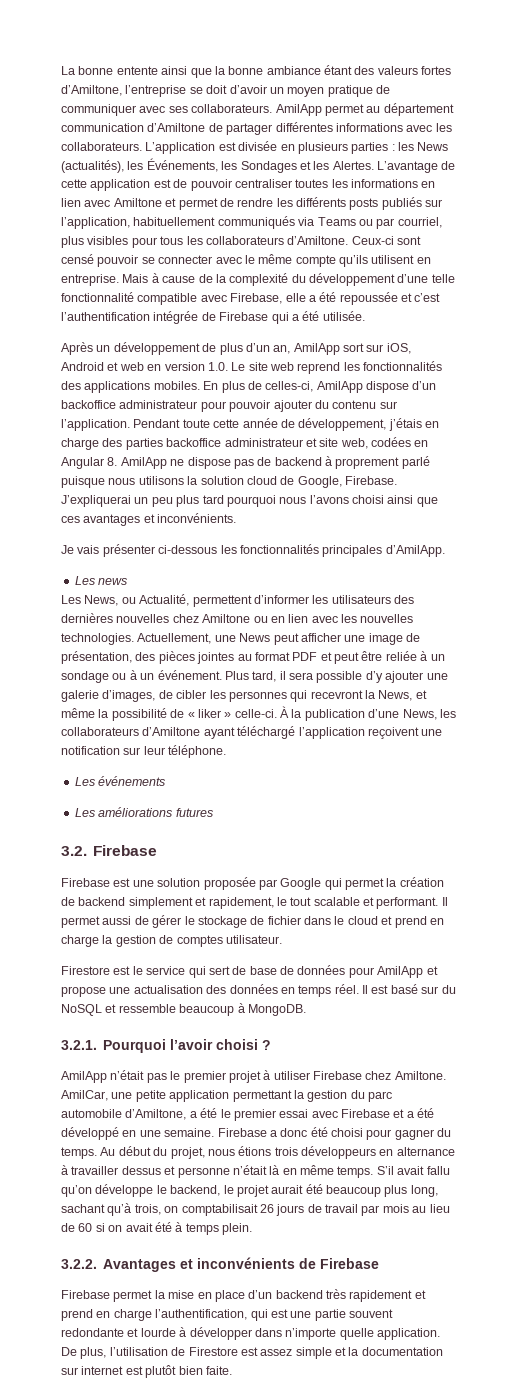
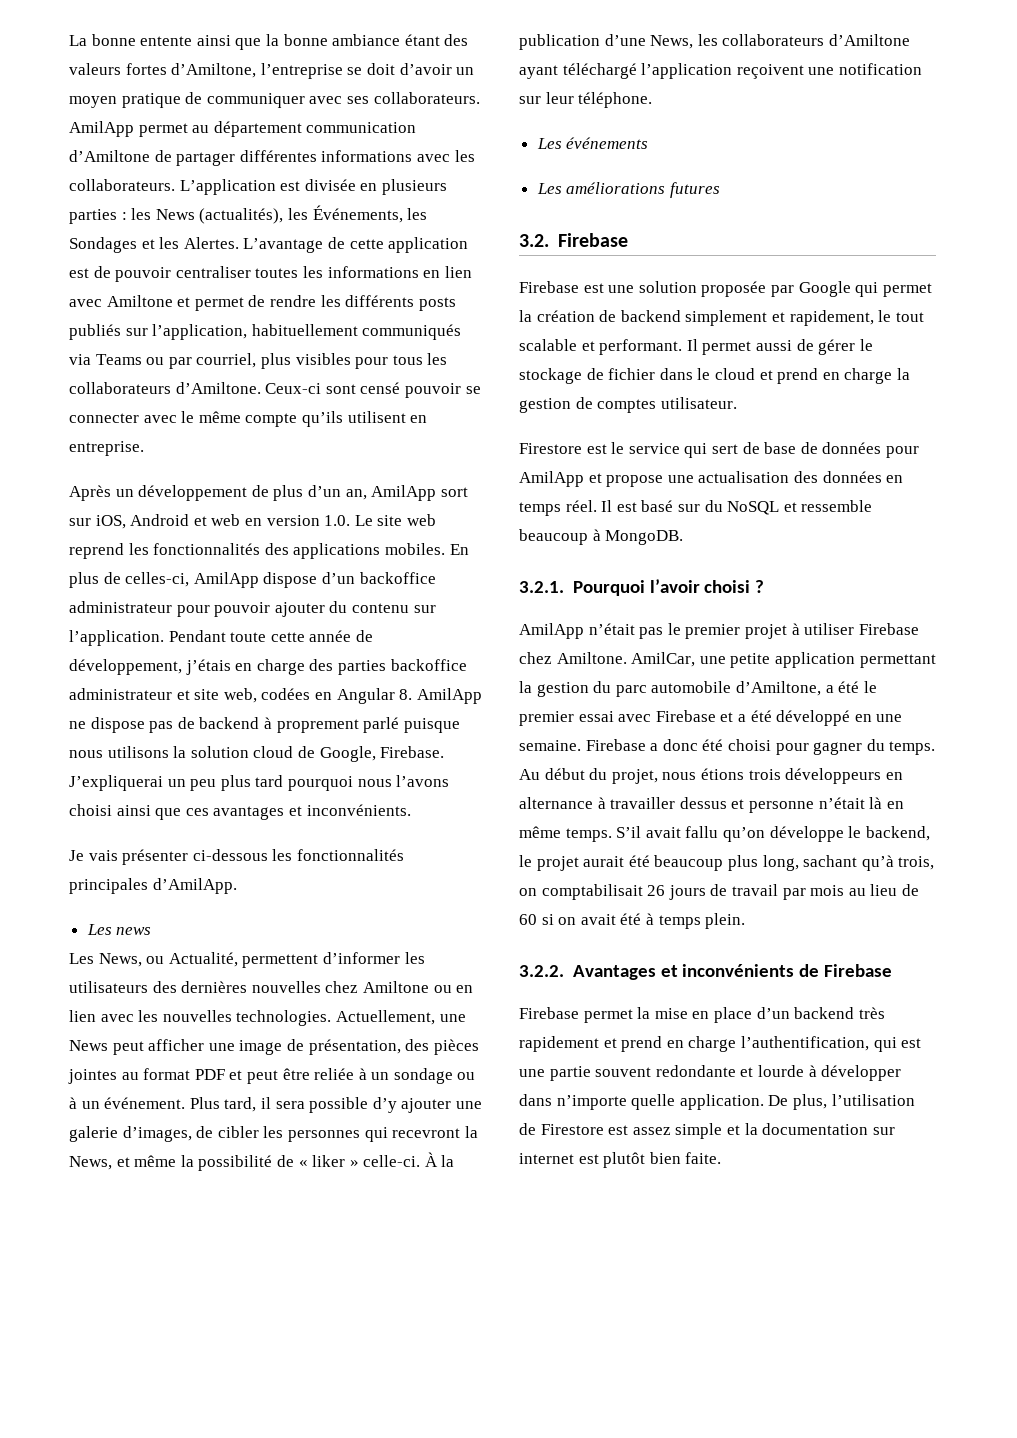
- Mais à cause de la complexité du développement d’une telle fonctionnalité compatible avec Firebase, elle a été repoussée et c’est l’authentification intégrée de Firebase qui a été utilisée.

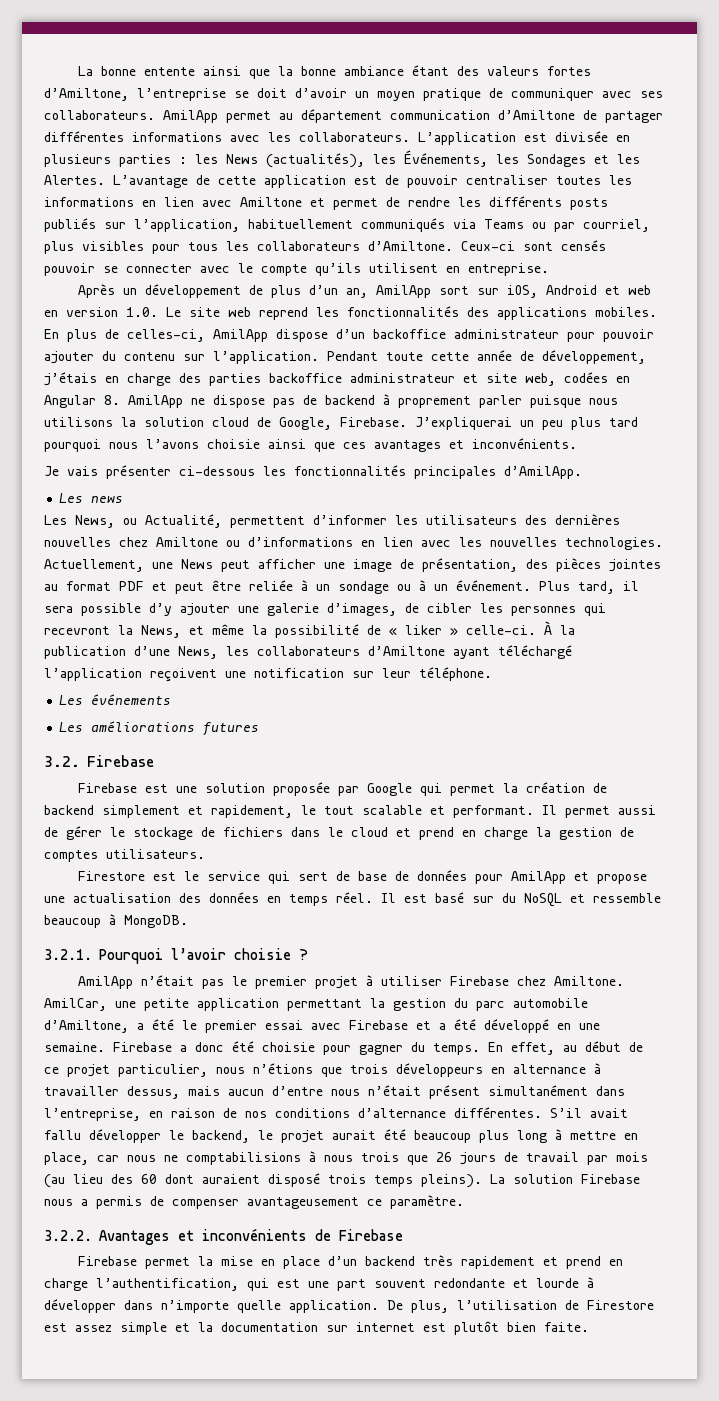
- Ceux-ci sont censé pouvoir se connecter avec le même compte qu’ils utilisent en entreprise.
+ Ceux-ci sont censés pouvoir se connecter avec le compte qu’ils utilisent en entreprise.
- Pendant toute cette année de développement, j’étais en charge des parties backoffice administrateur et site web, codées en Angular 8. AmilApp ne dispose pas de backend à proprement parlé puisque nous utilisons la solution cloud de Google, Firebase.
+ Pendant toute cette année de développement, j’étais en charge des parties backoffice administrateur et site web, codées en Angular 8. AmilApp ne dispose pas de backend à proprement parler puisque nous utilisons la solution cloud de Google, Firebase.
- J’expliquerai un peu plus tard pourquoi nous l’avons choisi ainsi que ces avantages et inconvénients.
+ J’expliquerai un peu plus tard pourquoi nous l’avons choisie ainsi que ces avantages et inconvénients.
- Les News, ou Actualité, permettent d’informer les utilisateurs des dernières nouvelles chez Amiltone ou en lien avec les nouvelles technologies.
+ Les News, ou Actualité, permettent d’informer les utilisateurs des dernières nouvelles chez Amiltone ou d’informations en lien avec les nouvelles technologies.
- Il permet aussi de gérer le stockage de fichier dans le cloud et prend en charge la gestion de comptes utilisateur.
+ Il permet aussi de gérer le stockage de fichiers dans le cloud et prend en charge la gestion de comptes utilisateurs.
- 3.2.1. Pourquoi l’avoir choisi ?
+ 3.2.1. Pourquoi l’avoir choisie ?
- Firebase a donc été choisi pour gagner du temps.
+ Firebase a donc été choisie pour gagner du temps.
- Au début du projet, nous étions trois développeurs en alternance à travailler dessus et personne n’était là en même temps.
+ En effet, au début de ce projet particulier, nous n’étions que trois développeurs en alternance à travailler dessus, mais aucun d’entre nous n’était présent simultanément dans l’entreprise, en raison de nos conditions d’alternance différentes.
- S’il avait fallu qu’on développe le backend, le projet aurait été beaucoup plus long, sachant qu’à trois, on comptabilisait 26 jours de travail par mois au lieu de 60 si on avait été à temps plein.
+ S’il avait fallu développer le backend, le projet aurait été beaucoup plus long à mettre en place, car nous ne comptabilisions à nous trois que 26 jours de travail par mois (au lieu des 60 dont auraient disposé trois temps pleins). La solution Firebase nous a permis de compenser avantageusement ce paramètre.
- Firebase permet la mise en place d’un backend très rapidement et prend en charge l’authentification, qui est une partie souvent redondante et lourde à développer dans n’importe quelle application.
+ Firebase permet la mise en place d’un backend très rapidement et prend en charge l’authentification, qui est une part souvent redondante et lourde à développer dans n’importe quelle application.

